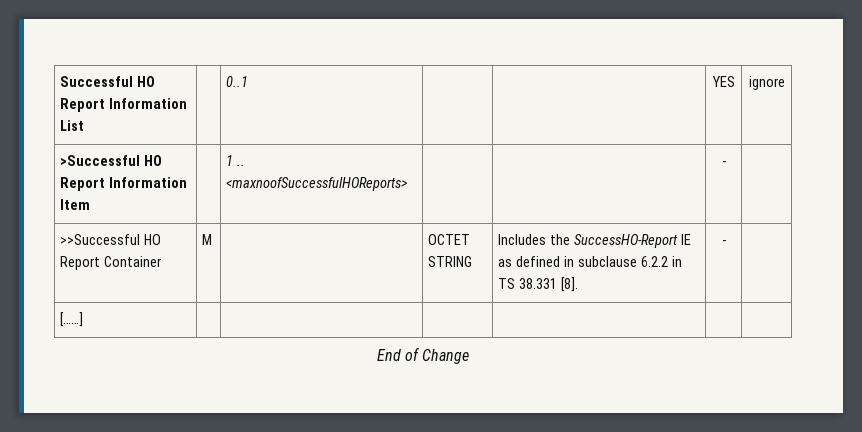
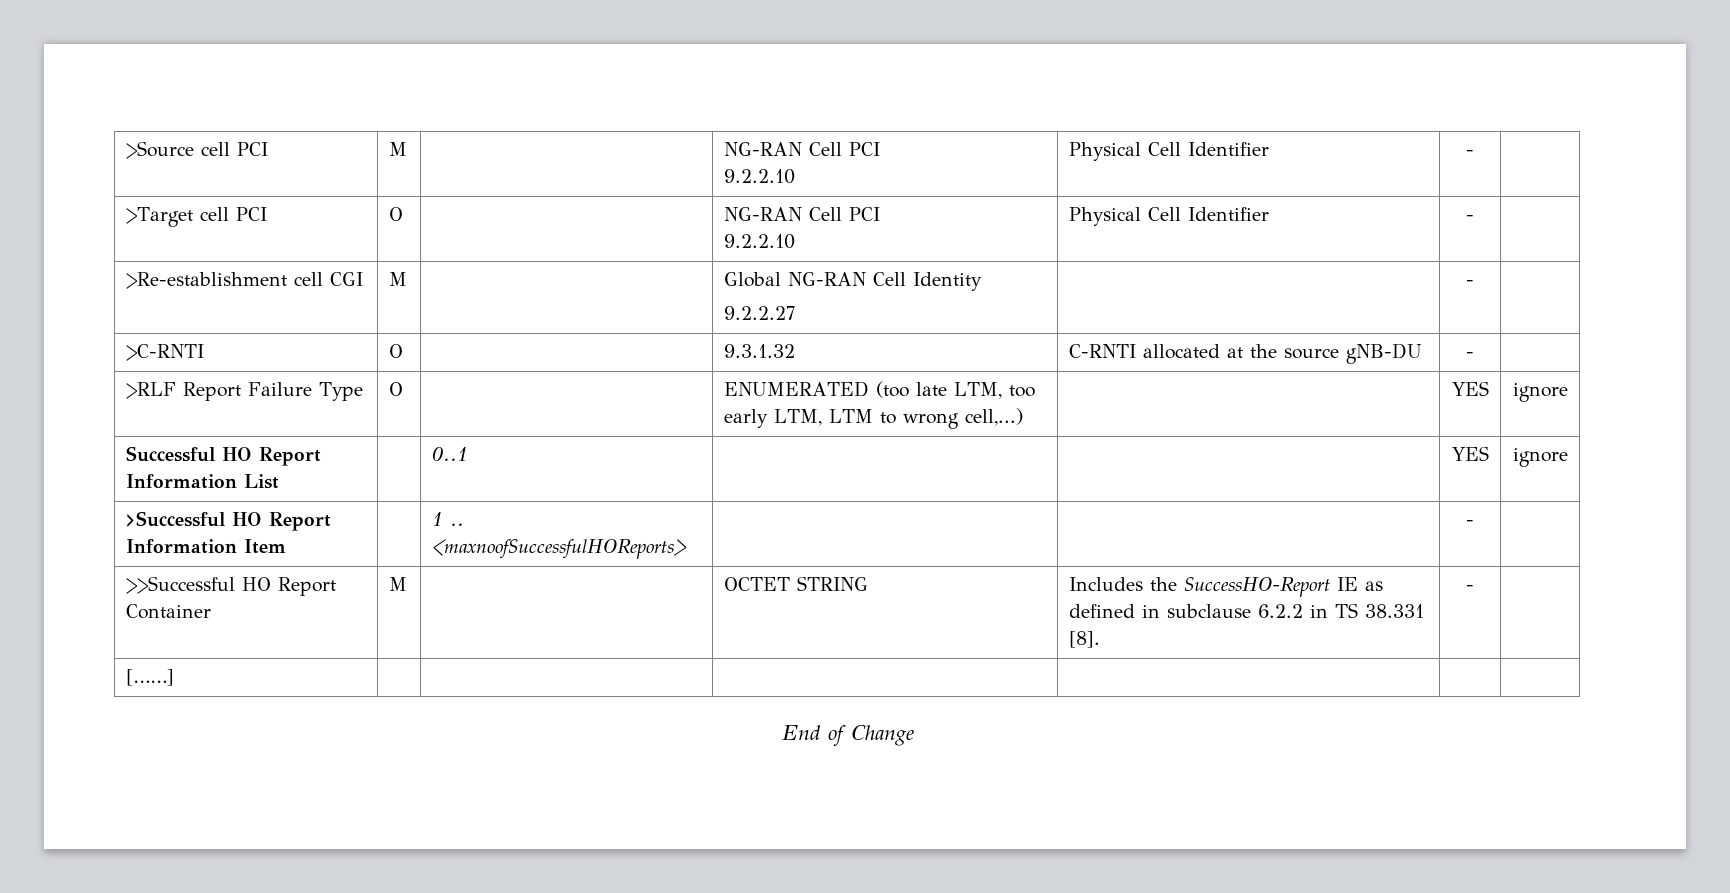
+ >Source cell PCI | M | | NG-RAN Cell PCI
+ 9.2.2.10 | Physical Cell Identifier | - |
+ >Target cell PCI | O | | NG-RAN Cell PCI
+ 9.2.2.10 | Physical Cell Identifier | - |
+ >Re-establishment cell CGI | M | | Global NG-RAN Cell Identity
+ 9.2.2.27 | | - |
+ >C-RNTI | O | | 9.3.1.32 | C-RNTI allocated at the source gNB-DU | - |
+ >RLF Report Failure Type | O | | ENUMERATED (too late LTM, too early LTM, LTM to wrong cell,...) | | YES | ignore

